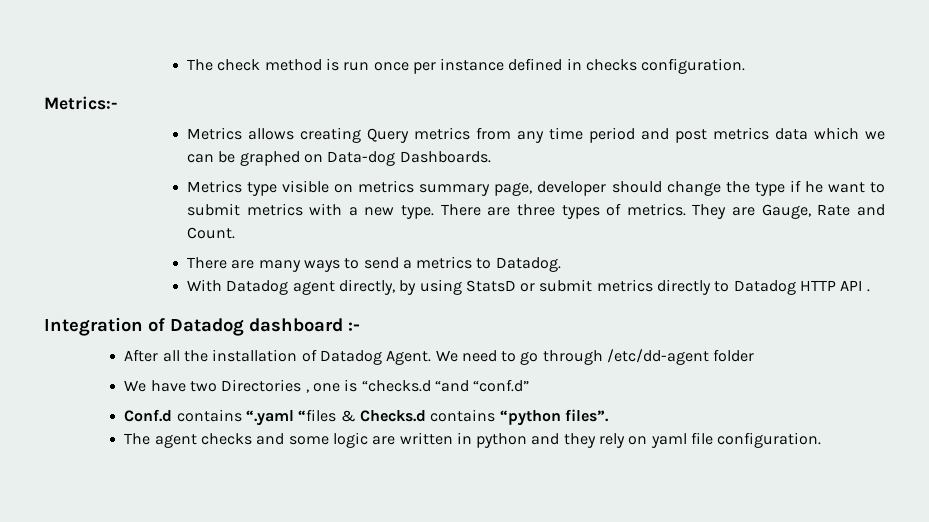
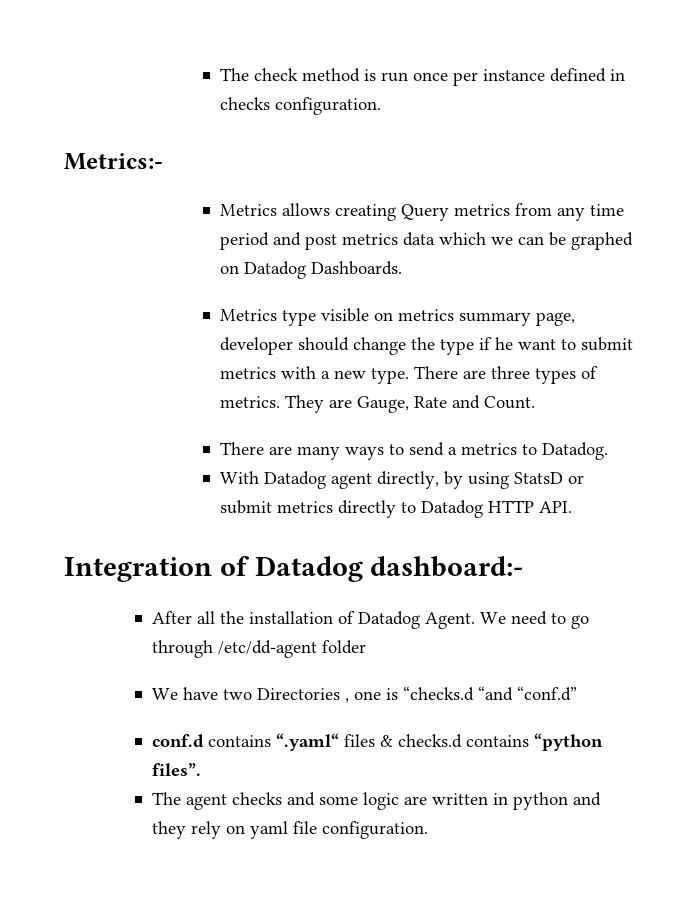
- Metrics allows creating Query metrics from any time period and post metrics data which we can be graphed on Data-dog Dashboards.
+ Metrics allows creating Query metrics from any time period and post metrics data which we can be graphed on Datadog Dashboards.
- With Datadog agent directly, by using StatsD or submit metrics directly to Datadog HTTP API .
+ With Datadog agent directly, by using StatsD or submit metrics directly to Datadog HTTP API.
- Integration of Datadog dashboard :-
+ Integration of Datadog dashboard:-
- Conf.d contains “.yaml “files & Checks.d contains “python files”.
+ conf.d contains “.yaml“ files & checks.d contains “python files”.

